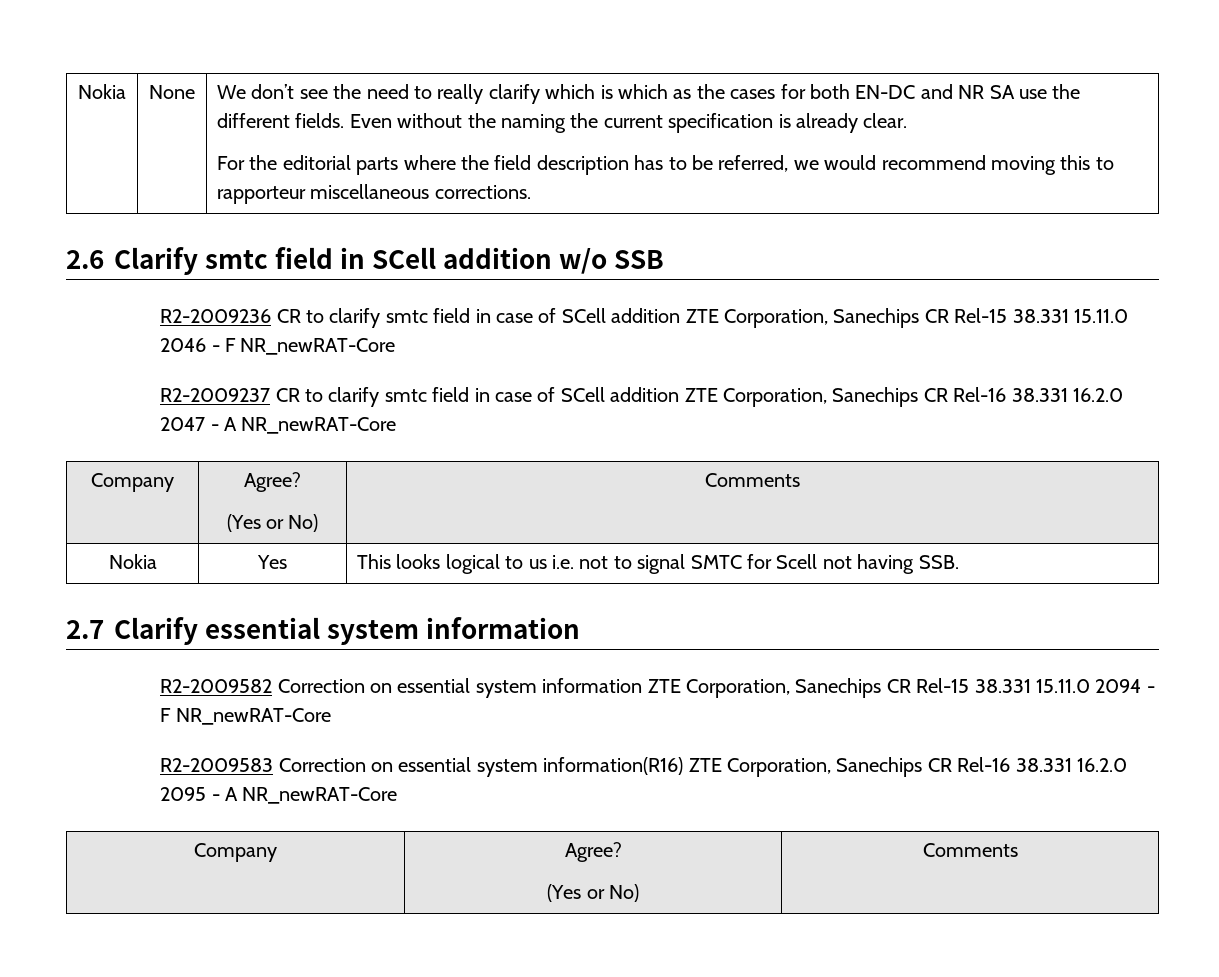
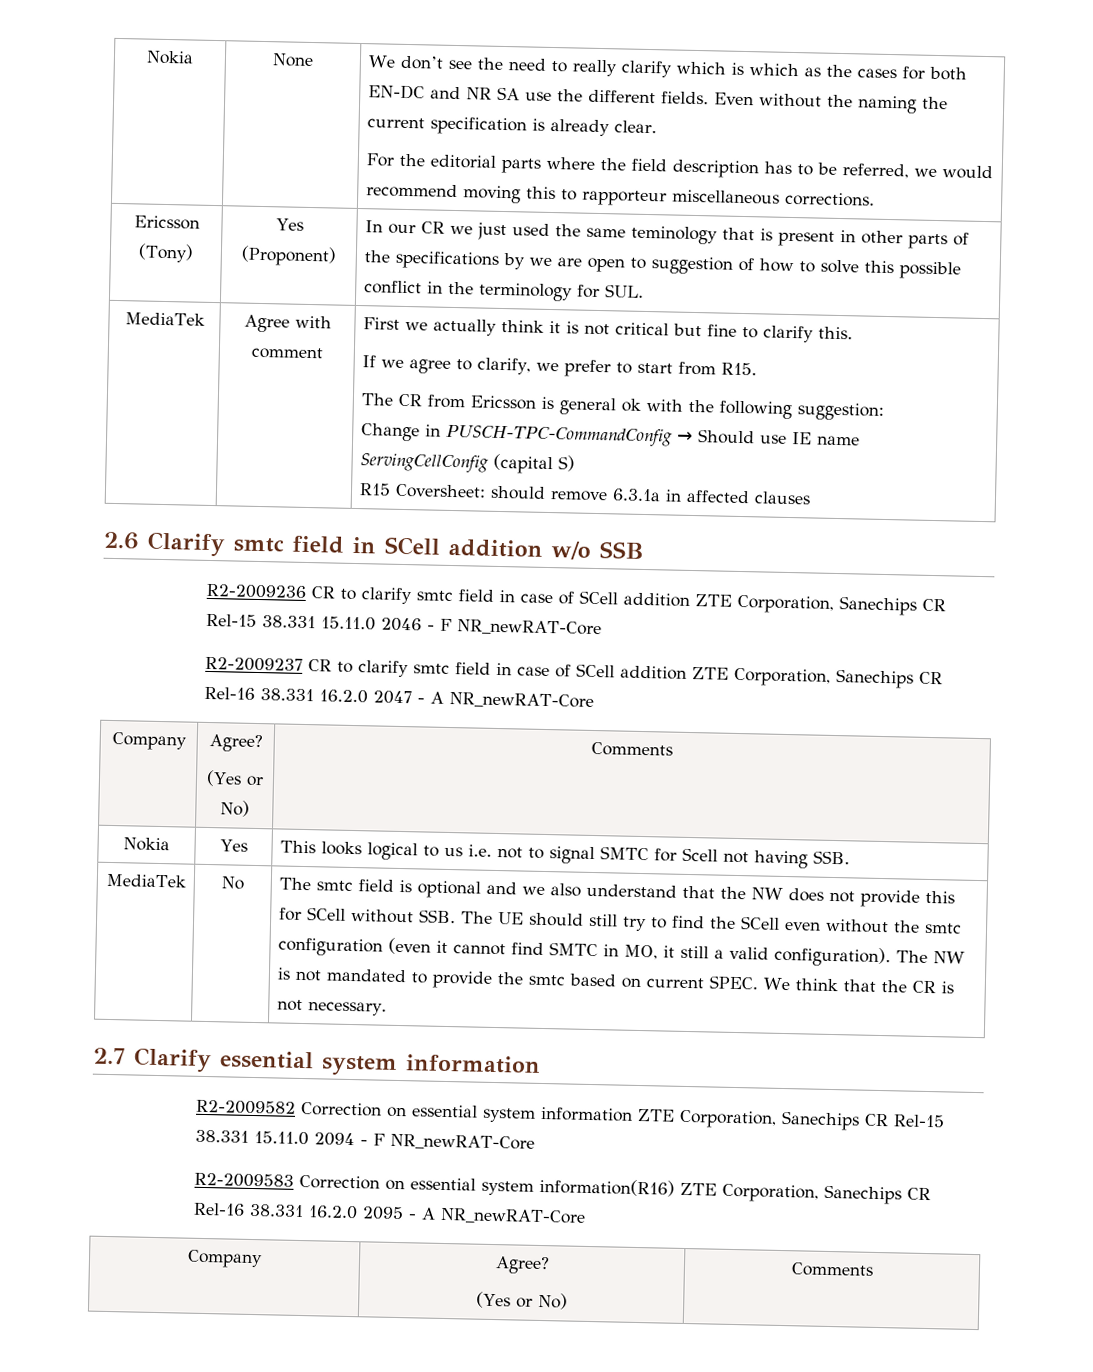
+ Ericsson (Tony) | Yes (Proponent) | In our CR we just used the same teminology that is present in other parts of the specifications by we are open to suggestion of how to solve this possible conflict in the terminology for SUL.
+ MediaTek | Agree with comment | First we actually think it is not critical but fine to clarify this.
+ If we agree to clarify, we prefer to start from R15.
+ The CR from Ericsson is general ok with the following suggestion:
+ Change in PUSCH-TPC-CommandConfig → Should use IE name ServingCellConfig (capital S)
+ R15 Coversheet: should remove 6.3.1a in affected clauses
+ MediaTek | No | The smtc field is optional and we also understand that the NW does not provide this for SCell without SSB. The UE should still try to find the SCell even without the smtc configuration (even it cannot find SMTC in MO, it still a valid configuration). The NW is not mandated to provide the smtc based on current SPEC. We think that the CR is not necessary.

